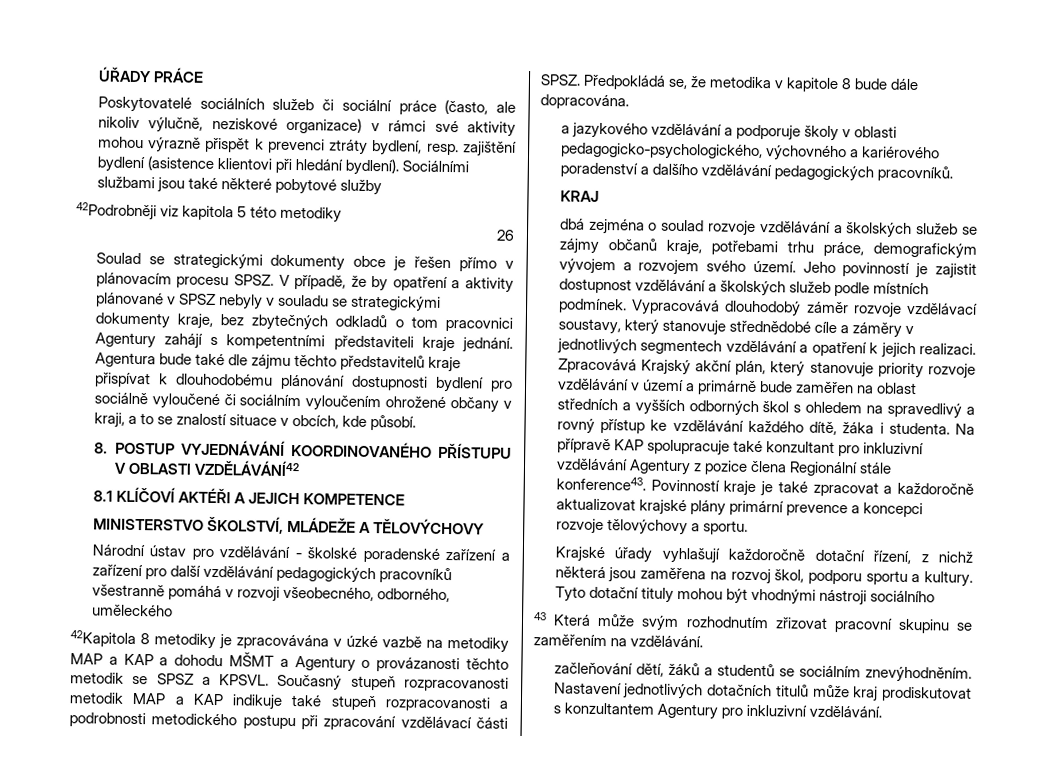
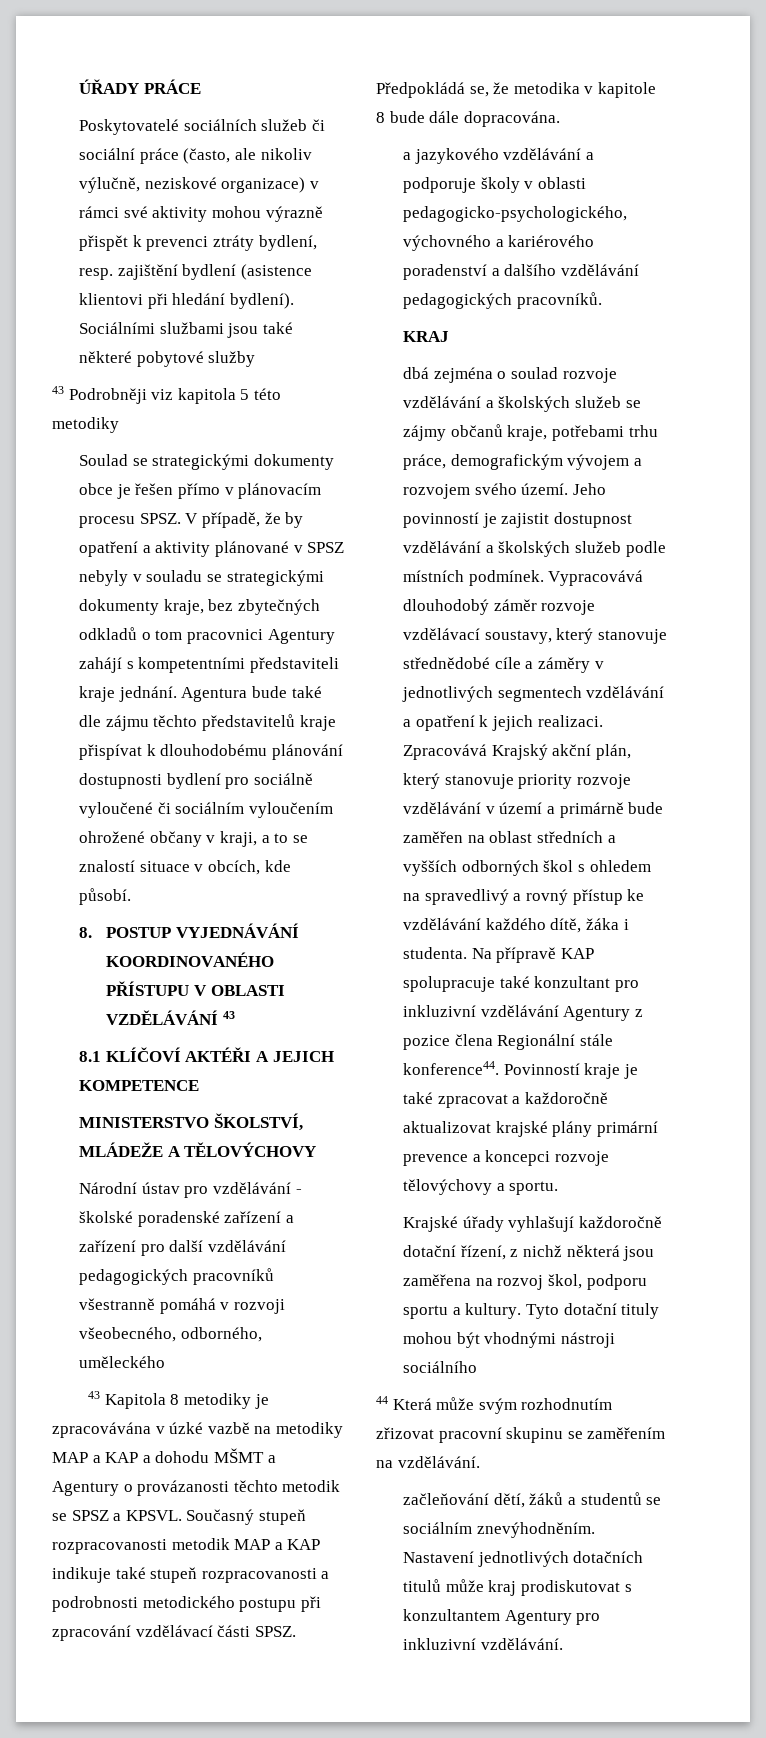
- 42Podrobněji viz kapitola 5 této metodiky
+ 43 Podrobněji viz kapitola 5 této metodiky
- 26
- 8. POSTUP VYJEDNÁVÁNÍ KOORDINOVANÉHO PŘÍSTUPU V OBLASTI VZDĚLÁVÁNÍ42
+ 8. POSTUP VYJEDNÁVÁNÍ KOORDINOVANÉHO PŘÍSTUPU V OBLASTI VZDĚLÁVÁNÍ 43
- 42Kapitola 8 metodiky je zpracovávána v úzké vazbě na metodiky MAP a KAP a dohodu MŠMT a Agentury o provázanosti těchto metodik se SPSZ a KPSVL.
+ 43 Kapitola 8 metodiky je zpracovávána v úzké vazbě na metodiky MAP a KAP a dohodu MŠMT a Agentury o provázanosti těchto metodik se SPSZ a KPSVL.
- Na přípravě KAP spolupracuje také konzultant pro inkluzivní vzdělávání Agentury z pozice člena Regionální stále konference43.
+ Na přípravě KAP spolupracuje také konzultant pro inkluzivní vzdělávání Agentury z pozice člena Regionální stále konference44.
- 43 Která může svým rozhodnutím zřizovat pracovní skupinu se zaměřením na vzdělávání.
+ 44 Která může svým rozhodnutím zřizovat pracovní skupinu se zaměřením na vzdělávání.

